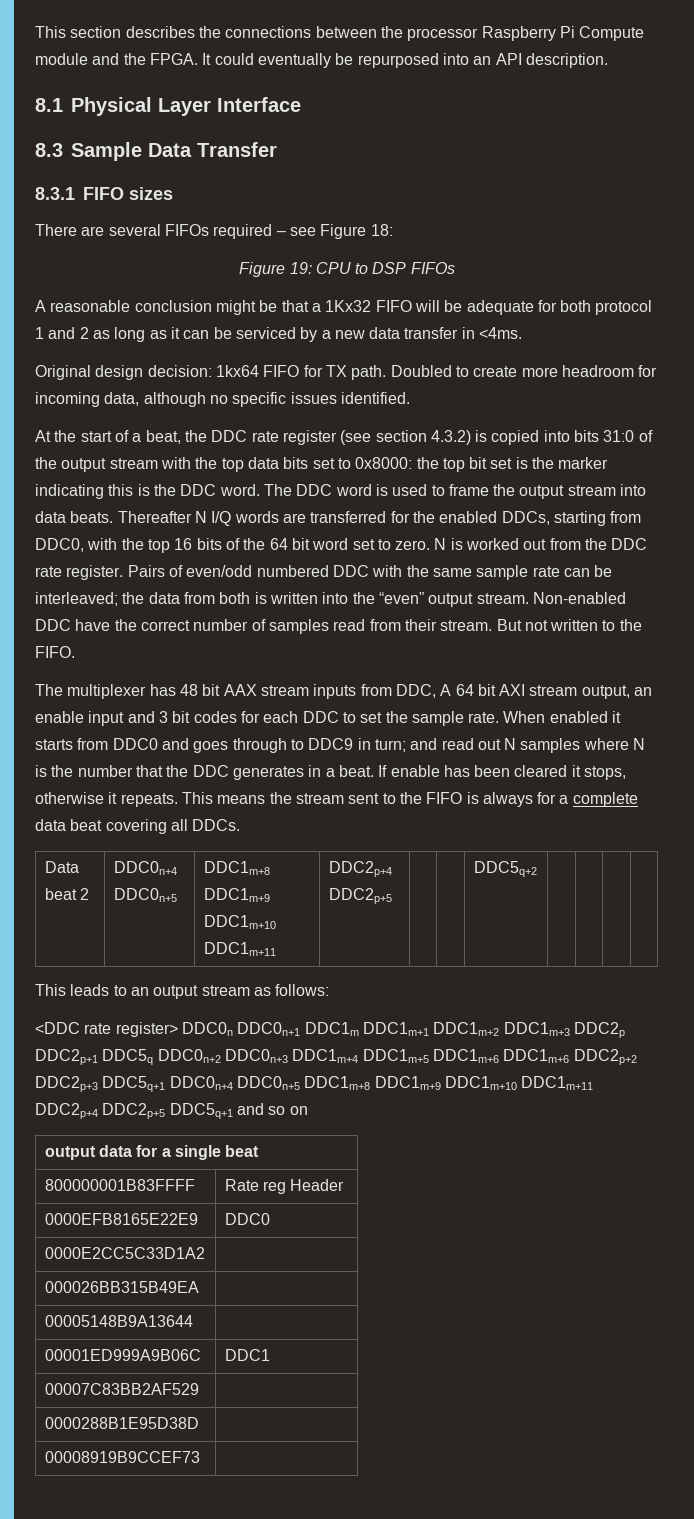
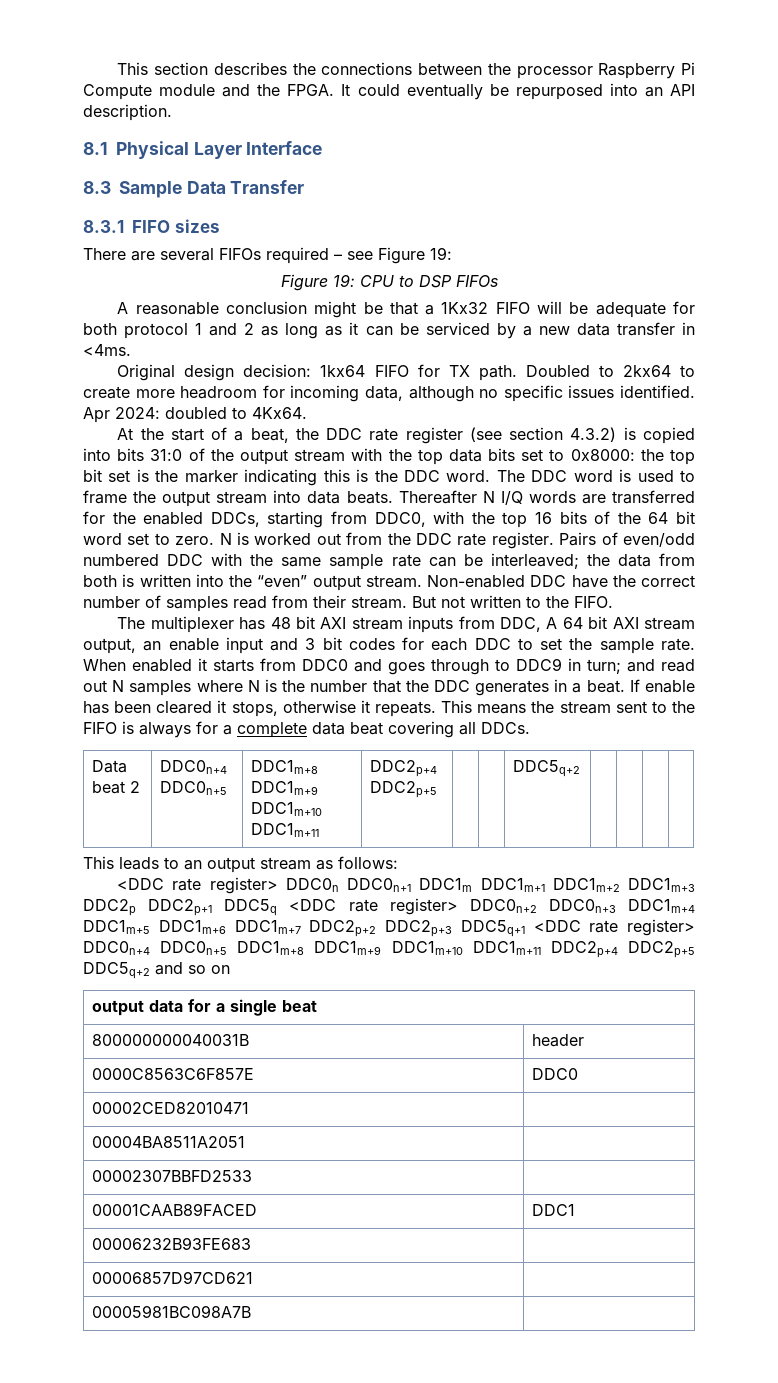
- There are several FIFOs required – see Figure 18:
+ There are several FIFOs required – see Figure 19:
- Doubled to create more headroom for incoming data, although no specific issues identified.
+ Doubled to 2kx64 to create more headroom for incoming data, although no specific issues identified. Apr 2024: doubled to 4Kx64.
- The multiplexer has 48 bit AAX stream inputs from DDC, A 64 bit AXI stream output, an enable input and 3 bit codes for each DDC to set the sample rate.
+ The multiplexer has 48 bit AXI stream inputs from DDC, A 64 bit AXI stream output, an enable input and 3 bit codes for each DDC to set the sample rate.
- <DDC rate register> DDC0n DDC0n+1 DDC1m DDC1m+1 DDC1m+2 DDC1m+3 DDC2p DDC2p+1 DDC5q DDC0n+2 DDC0n+3 DDC1m+4 DDC1m+5 DDC1m+6 DDC1m+6 DDC2p+2 DDC2p+3 DDC5q+1 DDC0n+4 DDC0n+5 DDC1m+8 DDC1m+9 DDC1m+10 DDC1m+11 DDC2p+4 DDC2p+5 DDC5q+1 and so on
+ <DDC rate register> DDC0n DDC0n+1 DDC1m DDC1m+1 DDC1m+2 DDC1m+3 DDC2p DDC2p+1 DDC5q <DDC rate register> DDC0n+2 DDC0n+3 DDC1m+4 DDC1m+5 DDC1m+6 DDC1m+7 DDC2p+2 DDC2p+3 DDC5q+1 <DDC rate register> DDC0n+4 DDC0n+5 DDC1m+8 DDC1m+9 DDC1m+10 DDC1m+11 DDC2p+4 DDC2p+5 DDC5q+2 and so on
- 800000001B83FFFF | Rate reg Header
- 0000EFB8165E22E9 | DDC0
- 0000E2CC5C33D1A2 |
- 000026BB315B49EA |
- 00005148B9A13644 |
- 00001ED999A9B06C | DDC1
- 00007C83BB2AF529 |
- 0000288B1E95D38D |
- 00008919B9CCEF73 |
+ 800000000040031B | header
+ 0000C8563C6F857E | DDC0
+ 00002CED82010471 |
+ 00004BA8511A2051 |
+ 00002307BBFD2533 |
+ 00001CAAB89FACED | DDC1
+ 00006232B93FE683 |
+ 00006857D97CD621 |
+ 00005981BC098A7B |

